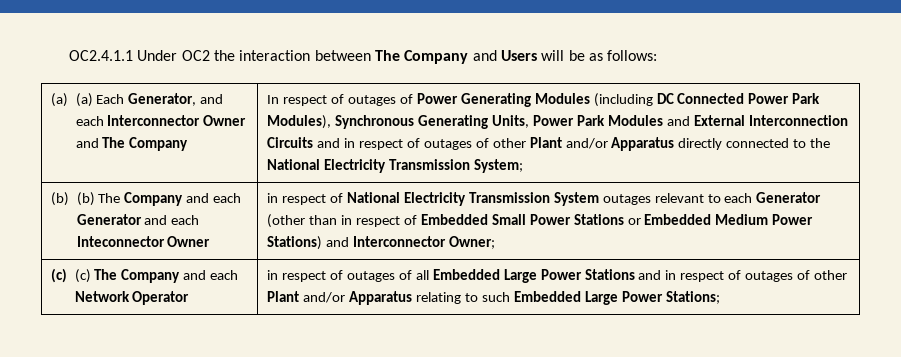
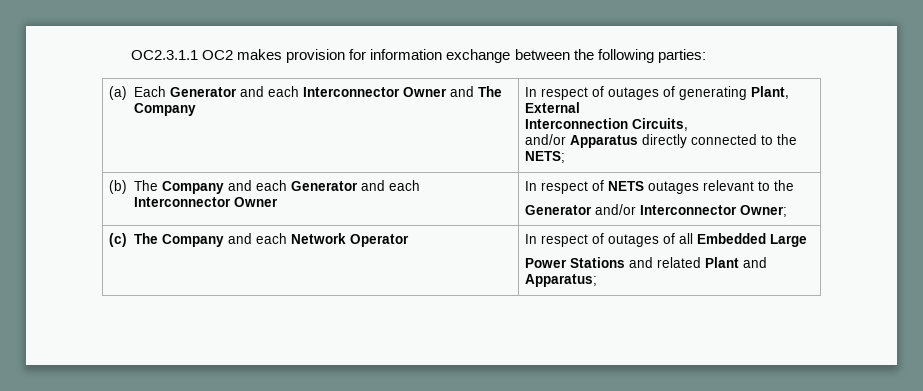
- OC2.4.1.1 Under OC2 the interaction between The Company and Users will be as follows:
- (a) (a) Each Generator, and each Interconnector Owner and The Company | In respect of outages of Power Generating Modules (including DC Connected Power Park Modules), Synchronous Generating Units, Power Park Modules and External Interconnection Circuits and in respect of outages of other Plant and/or Apparatus directly connected to the National Electricity Transmission System;
- (b) (b) The Company and each Generator and each Inteconnector Owner | in respect of National Electricity Transmission System outages relevant to each Generator (other than in respect of Embedded Small Power Stations or Embedded Medium Power Stations) and Interconnector Owner;
+ OC2.3.1.1 OC2 makes provision for information exchange between the following parties:
+ (a) Each Generator and each Interconnector Owner and The Company | In respect of outages of generating Plant, External
+ Interconnection Circuits,
+ and/or Apparatus directly connected to the NETS;
+ (b) The Company and each Generator and each Interconnector Owner | In respect of NETS outages relevant to the
+ Generator and/or Interconnector Owner;
- (c) (c) The Company and each Network Operator | in respect of outages of all Embedded Large Power Stations and in respect of outages of other Plant and/or Apparatus relating to such Embedded Large Power Stations;
+ (c) The Company and each Network Operator | In respect of outages of all Embedded Large
+ Power Stations and related Plant and Apparatus;

